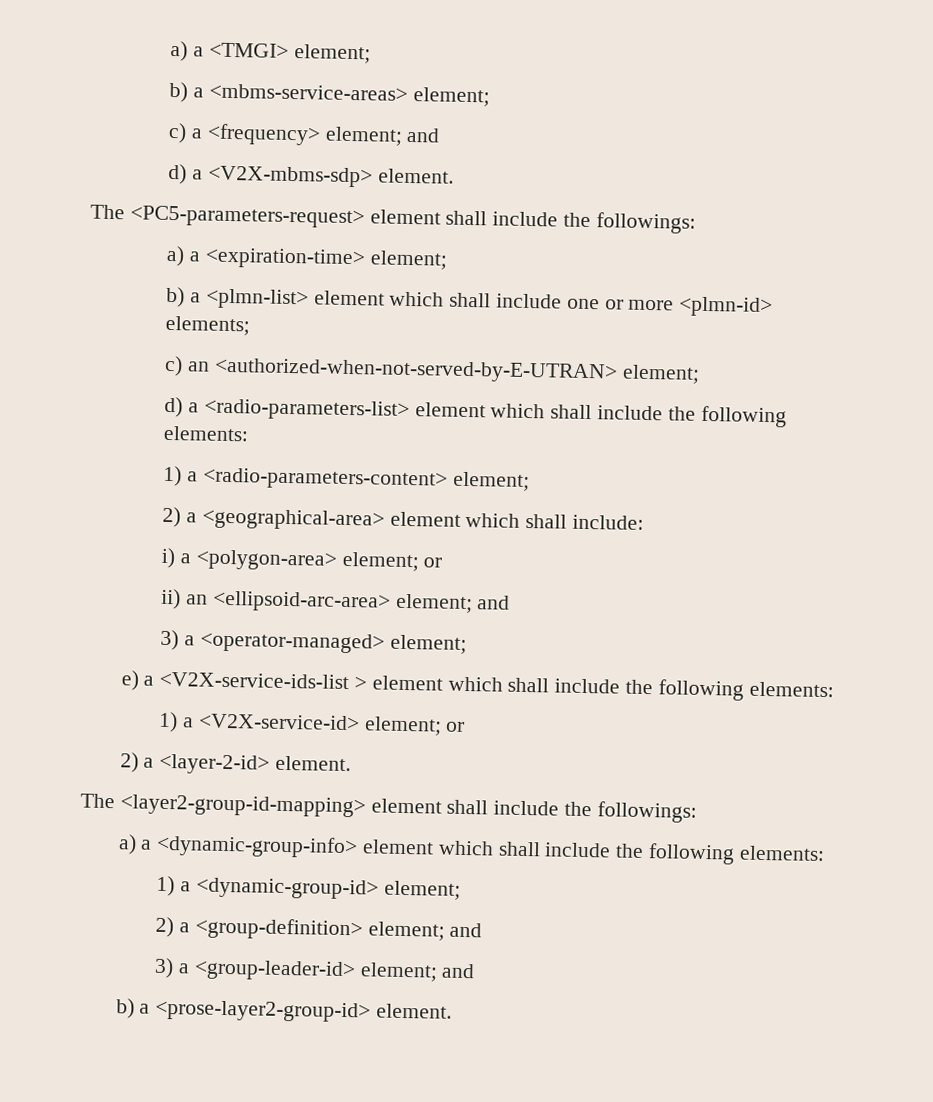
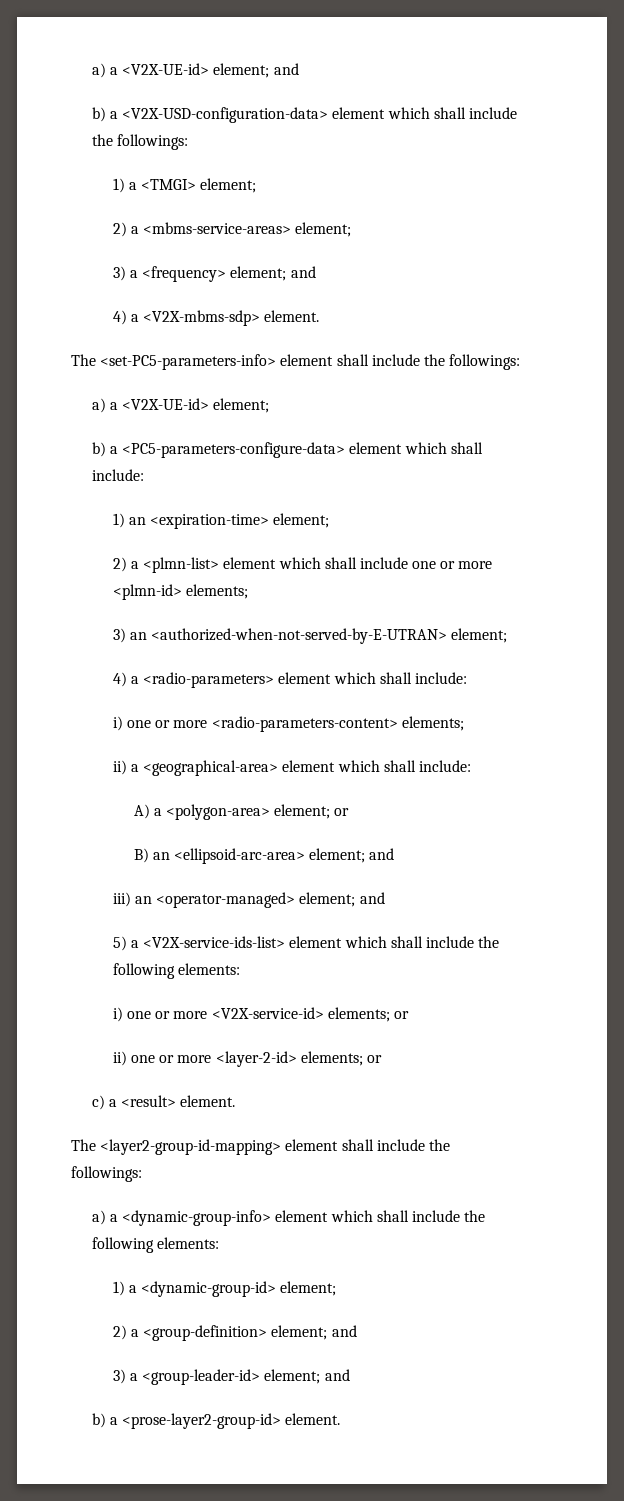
- a) a <TMGI> element;
+ a) a <V2X-UE-id> element; and
+ b) a <V2X-USD-configuration-data> element which shall include the followings:
+ 1) a <TMGI> element;
- b) a <mbms-service-areas> element;
+ 2) a <mbms-service-areas> element;
- c) a <frequency> element; and
+ 3) a <frequency> element; and
- d) a <V2X-mbms-sdp> element.
+ 4) a <V2X-mbms-sdp> element.
- The <PC5-parameters-request> element shall include the followings:
- a) a <expiration-time> element;
+ The <set-PC5-parameters-info> element shall include the followings:
+ a) a <V2X-UE-id> element;
+ b) a <PC5-parameters-configure-data> element which shall include:
+ 1) an <expiration-time> element;
- b) a <plmn-list> element which shall include one or more <plmn-id> elements;
+ 2) a <plmn-list> element which shall include one or more <plmn-id> elements;
- c) an <authorized-when-not-served-by-E-UTRAN> element;
+ 3) an <authorized-when-not-served-by-E-UTRAN> element;
- d) a <radio-parameters-list> element which shall include the following elements:
- 1) a <radio-parameters-content> element;
- 2) a <geographical-area> element which shall include:
- i) a <polygon-area> element; or
- ii) an <ellipsoid-arc-area> element; and
- 3) a <operator-managed> element;
- e) a <V2X-service-ids-list > element which shall include the following elements:
- 1) a <V2X-service-id> element; or
- 2) a <layer-2-id> element.
+ 4) a <radio-parameters> element which shall include:
+ i) one or more <radio-parameters-content> elements;
+ ii) a <geographical-area> element which shall include:
+ A) a <polygon-area> element; or
+ B) an <ellipsoid-arc-area> element; and
+ iii) an <operator-managed> element; and
+ 5) a <V2X-service-ids-list> element which shall include the following elements:
+ i) one or more <V2X-service-id> elements; or
+ ii) one or more <layer-2-id> elements; or
+ c) a <result> element.

